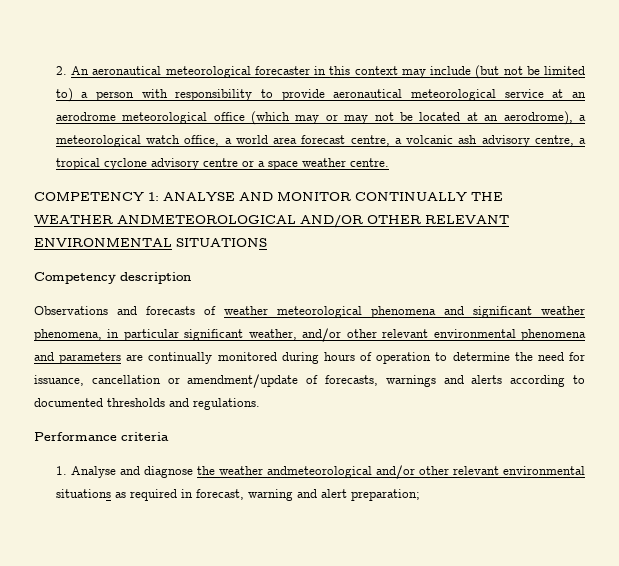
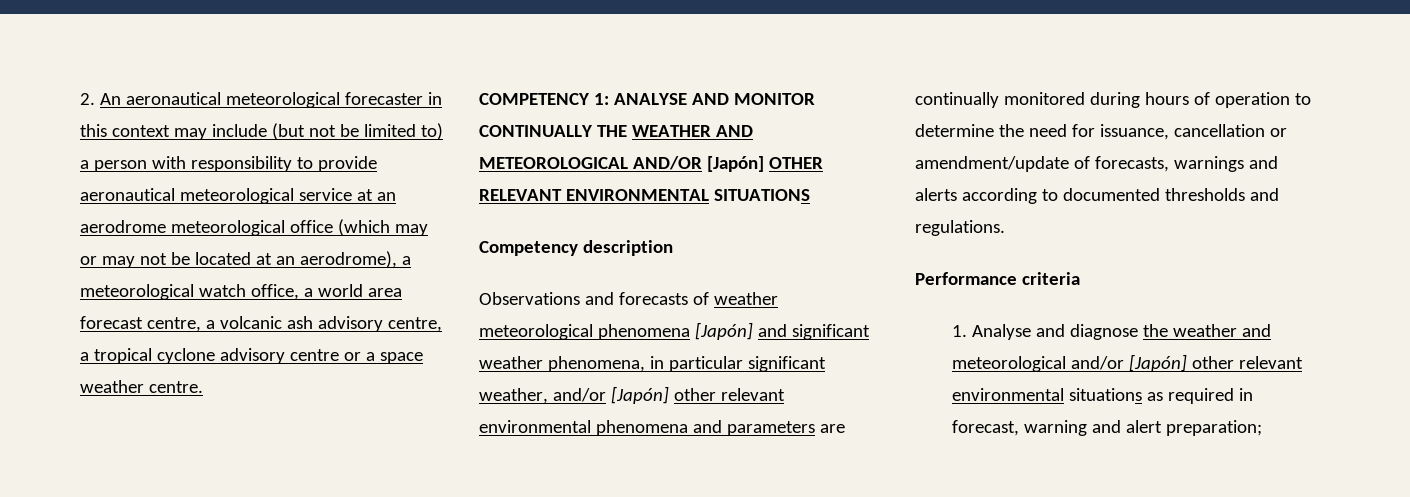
- COMPETENCY 1: ANALYSE AND MONITOR CONTINUALLY THE WEATHER ANDMETEOROLOGICAL AND/OR OTHER RELEVANT ENVIRONMENTAL SITUATIONS
+ COMPETENCY 1: ANALYSE AND MONITOR CONTINUALLY THE WEATHER AND METEOROLOGICAL AND/OR [Japón] OTHER RELEVANT ENVIRONMENTAL SITUATIONS
- Observations and forecasts of weather meteorological phenomena and significant weather phenomena, in particular significant weather, and/or other relevant environmental phenomena and parameters are continually monitored during hours of operation to determine the need for issuance, cancellation or amendment/update of forecasts, warnings and alerts according to documented thresholds and regulations.
+ Observations and forecasts of weather meteorological phenomena [Japón] and significant weather phenomena, in particular significant weather, and/or [Japón] other relevant environmental phenomena and parameters are continually monitored during hours of operation to determine the need for issuance, cancellation or amendment/update of forecasts, warnings and alerts according to documented thresholds and regulations.
- 1. Analyse and diagnose the weather andmeteorological and/or other relevant environmental situations as required in forecast, warning and alert preparation;
+ 1. Analyse and diagnose the weather and meteorological and/or [Japón] other relevant environmental situations as required in forecast, warning and alert preparation;

